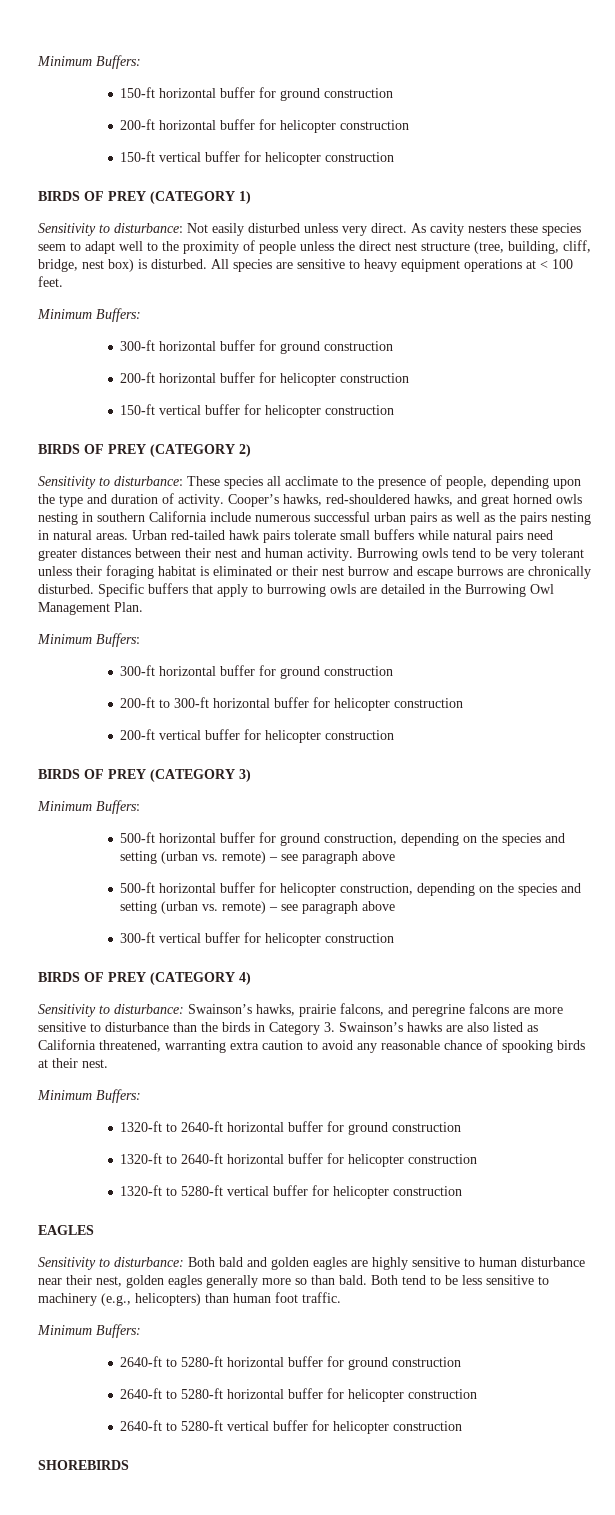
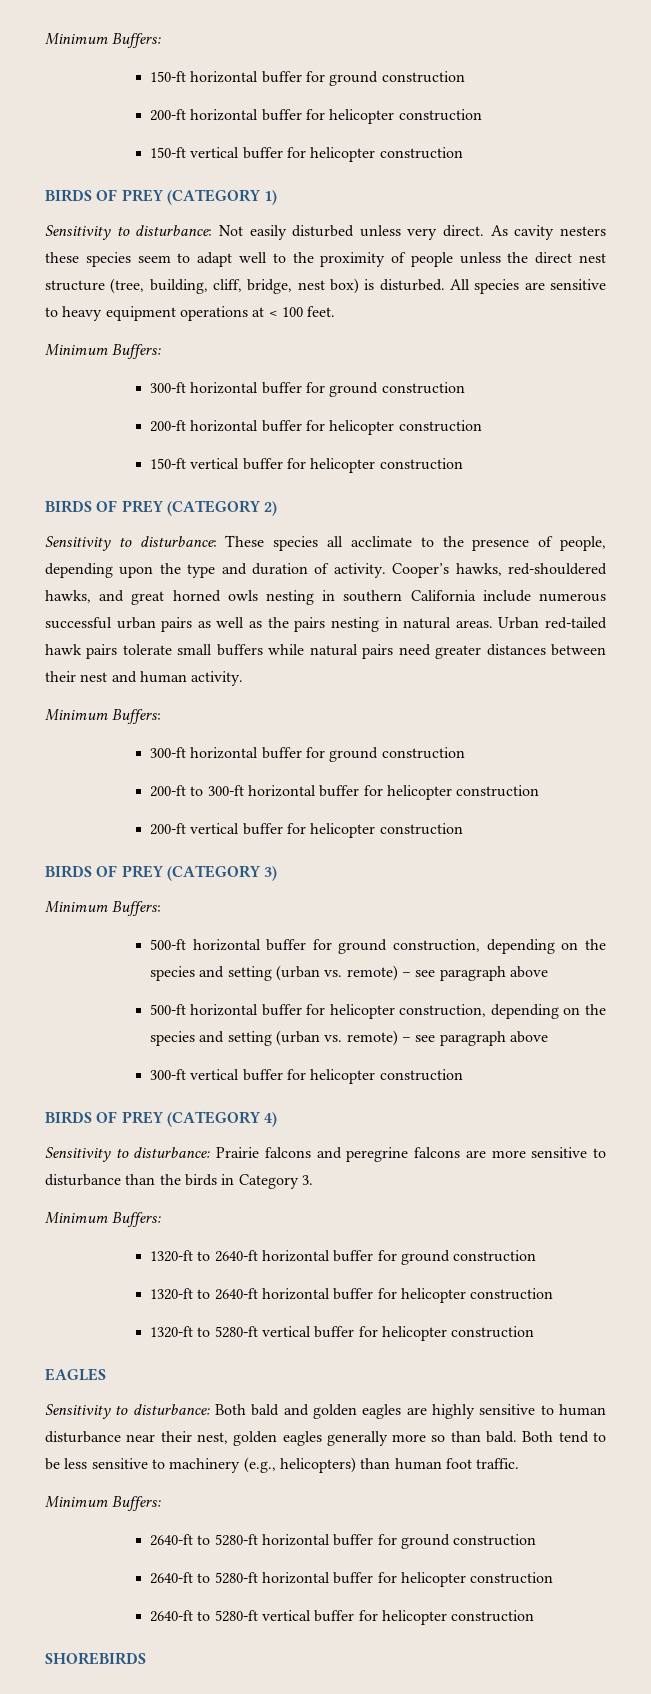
- Burrowing owls tend to be very tolerant unless their foraging habitat is eliminated or their nest burrow and escape burrows are chronically disturbed. Specific buffers that apply to burrowing owls are detailed in the Burrowing Owl Management Plan.
- Sensitivity to disturbance: Swainson’s hawks, prairie falcons, and peregrine falcons are more sensitive to disturbance than the birds in Category 3. Swainson’s hawks are also listed as California threatened, warranting extra caution to avoid any reasonable chance of spooking birds at their nest.
+ Sensitivity to disturbance: Prairie falcons and peregrine falcons are more sensitive to disturbance than the birds in Category 3.

